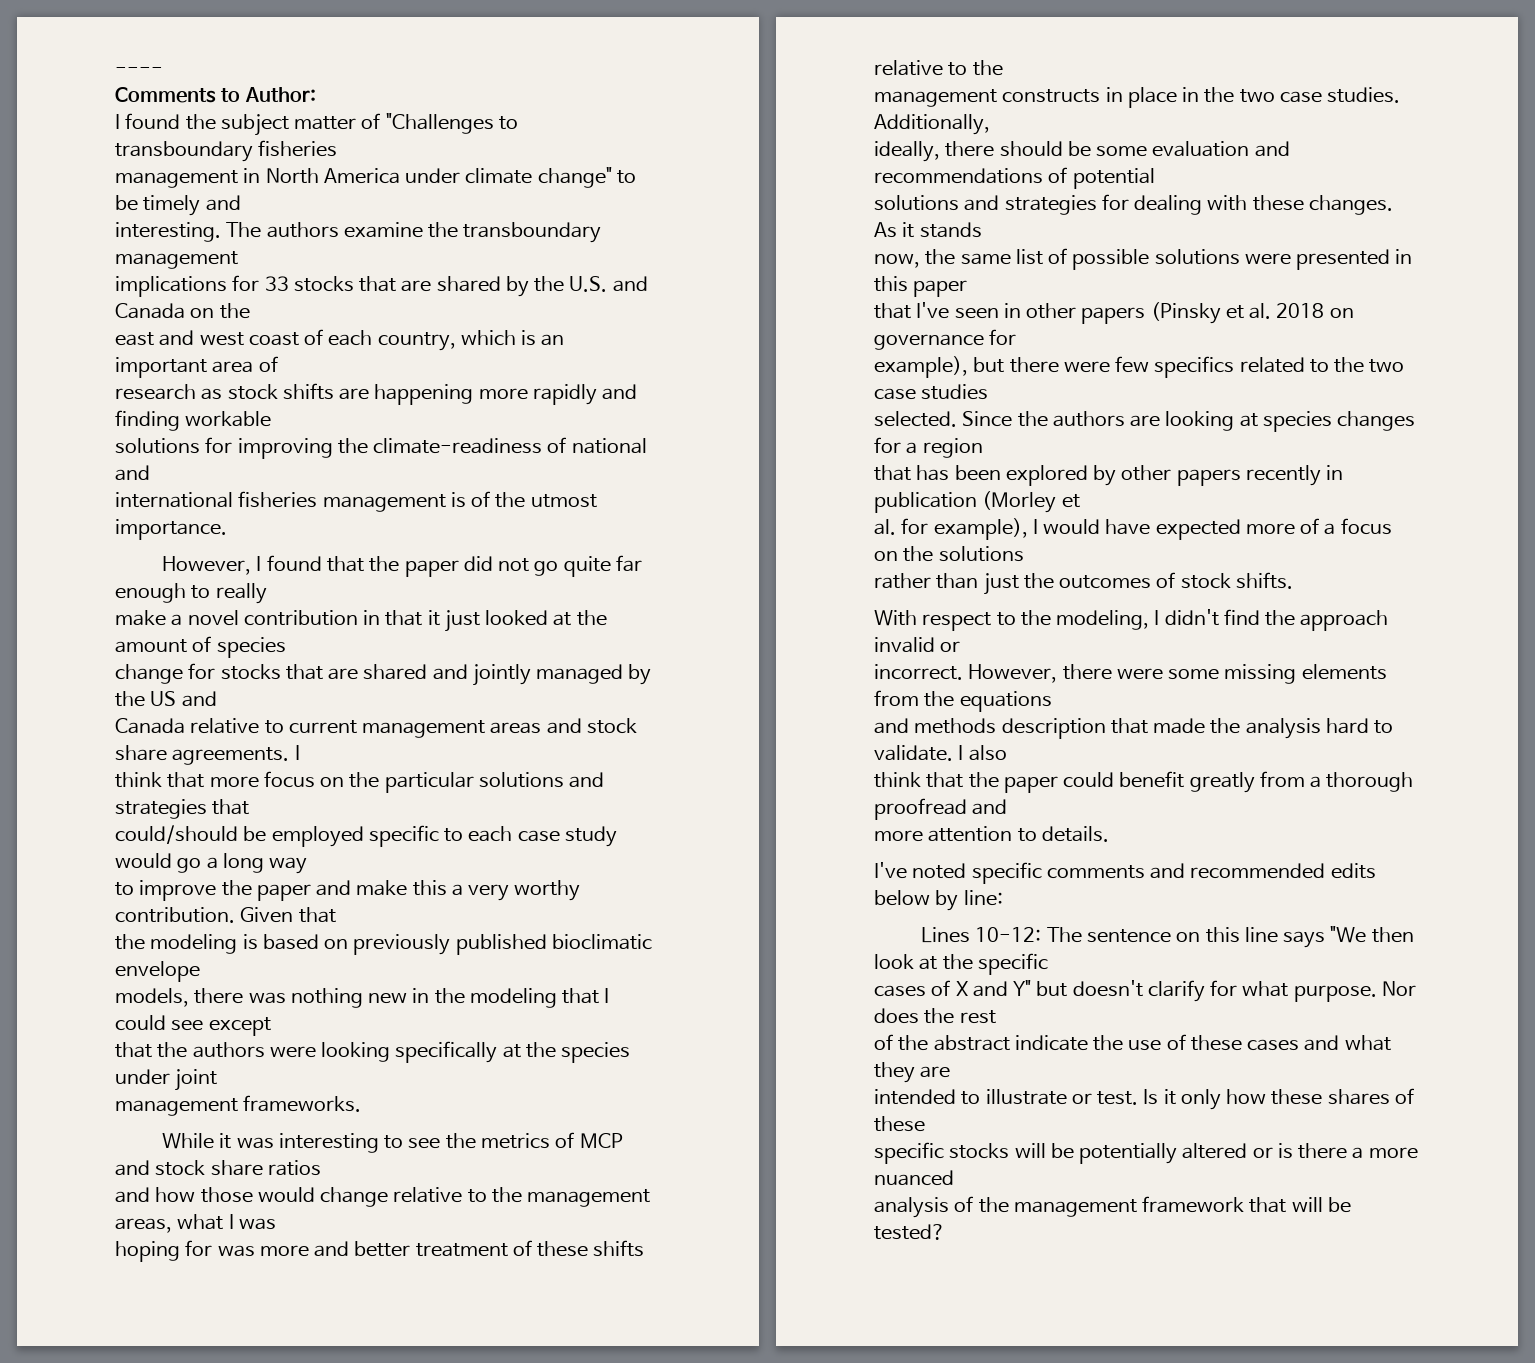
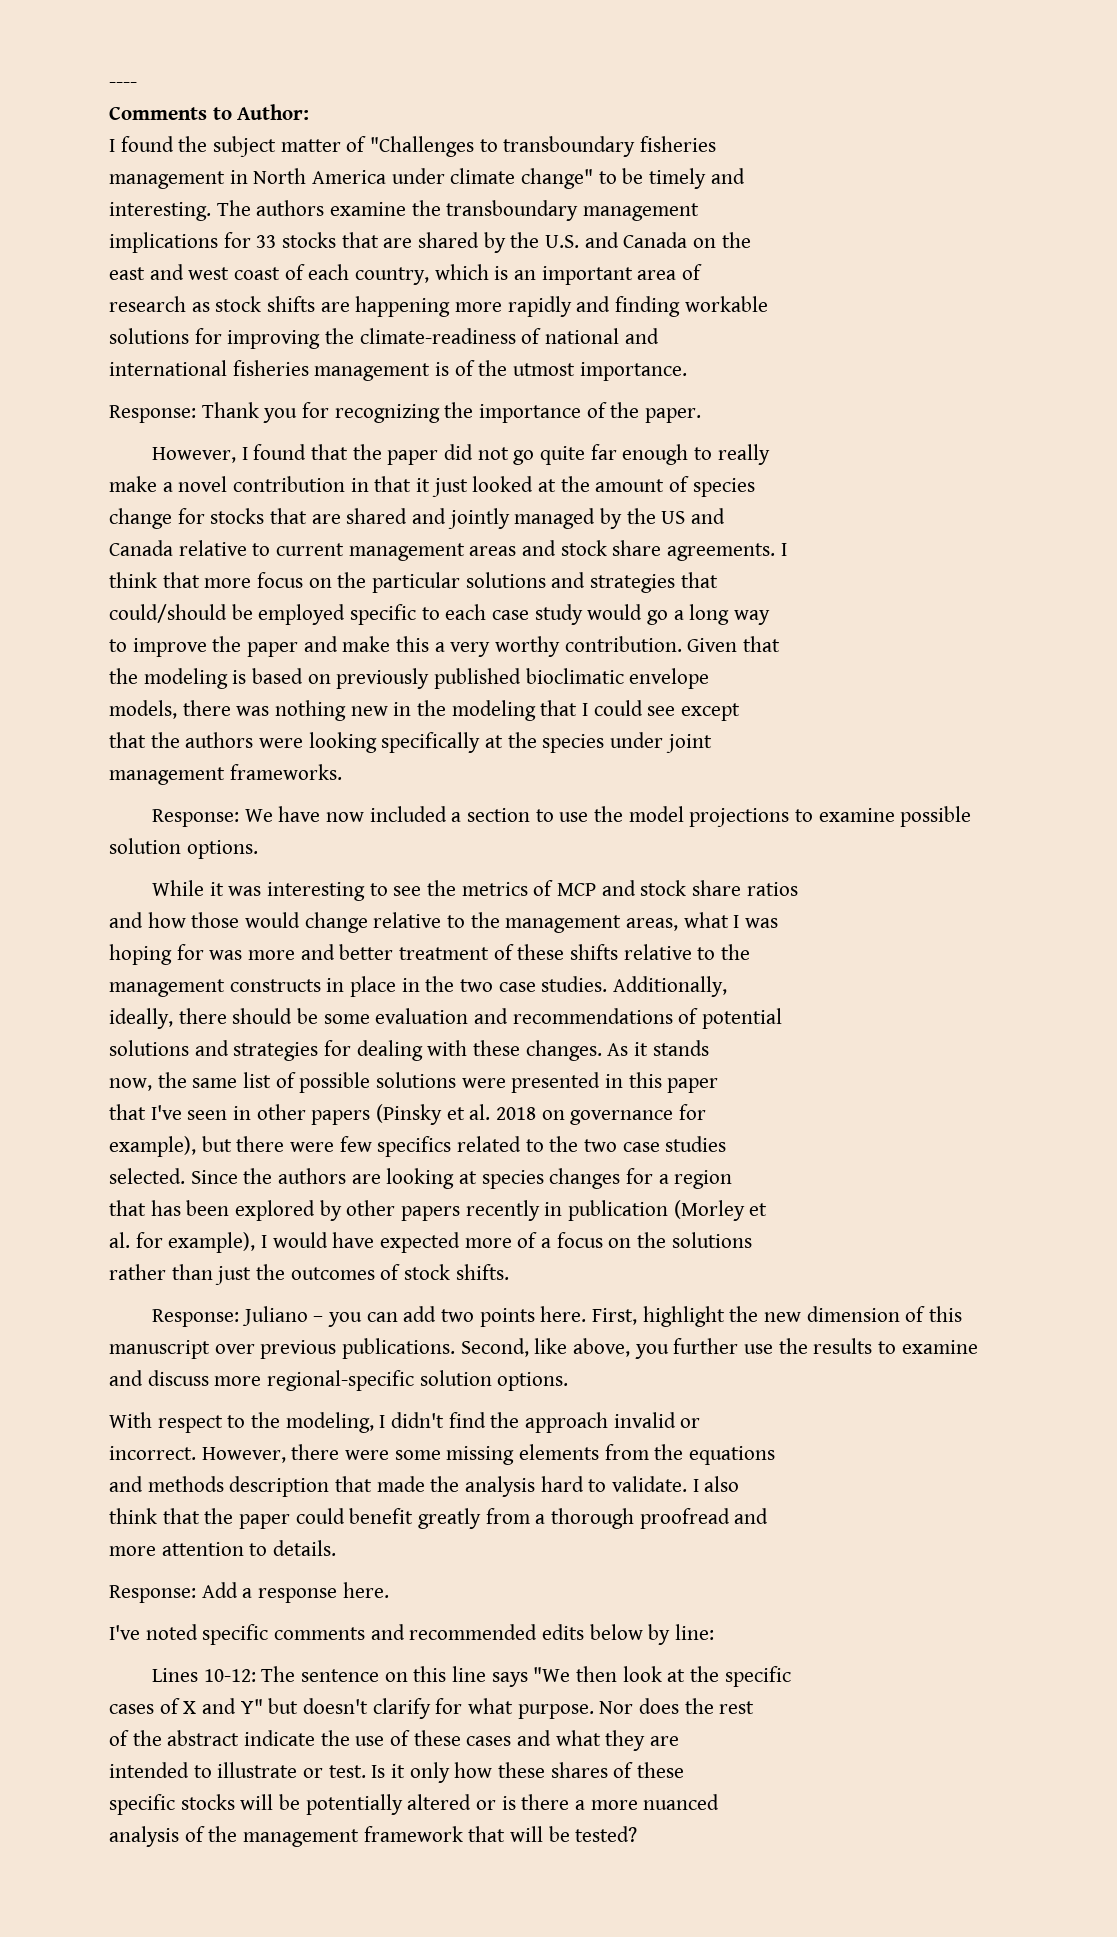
+ Response: Thank you for recognizing the importance of the paper.
+ Response: We have now included a section to use the model projections to examine possible solution options.
+ Response: Juliano – you can add two points here. First, highlight the new dimension of this manuscript over previous publications. Second, like above, you further use the results to examine and discuss more regional-specific solution options.
+ Response: Add a response here.

